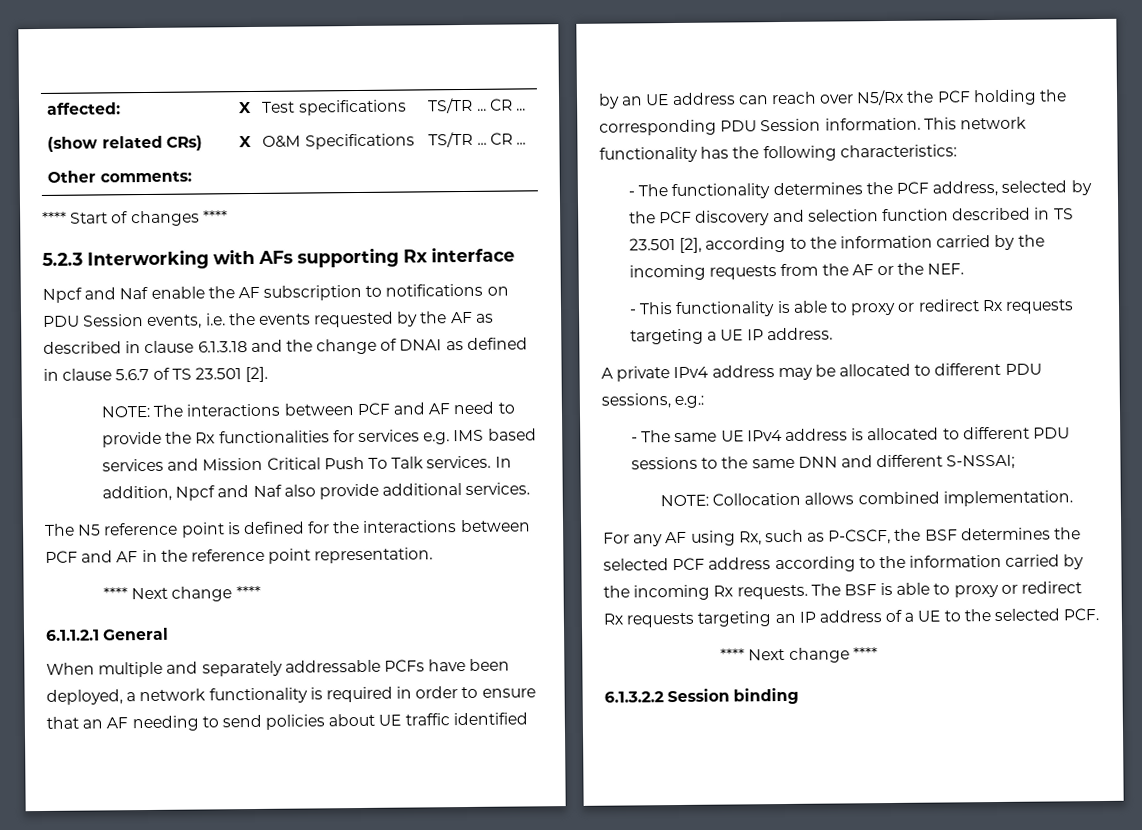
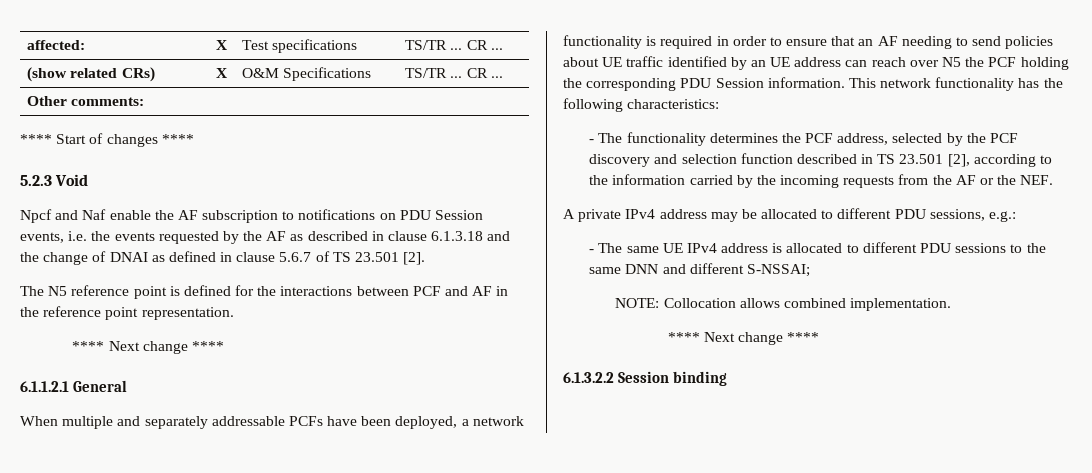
- 5.2.3 Interworking with AFs supporting Rx interface
+ 5.2.3 Void
- NOTE: The interactions between PCF and AF need to provide the Rx functionalities for services e.g. IMS based services and Mission Critical Push To Talk services. In addition, Npcf and Naf also provide additional services.
- When multiple and separately addressable PCFs have been deployed, a network functionality is required in order to ensure that an AF needing to send policies about UE traffic identified by an UE address can reach over N5/Rx the PCF holding the corresponding PDU Session information.
+ When multiple and separately addressable PCFs have been deployed, a network functionality is required in order to ensure that an AF needing to send policies about UE traffic identified by an UE address can reach over N5 the PCF holding the corresponding PDU Session information.
- - This functionality is able to proxy or redirect Rx requests targeting a UE IP address.
- For any AF using Rx, such as P-CSCF, the BSF determines the selected PCF address according to the information carried by the incoming Rx requests. The BSF is able to proxy or redirect Rx requests targeting an IP address of a UE to the selected PCF.

